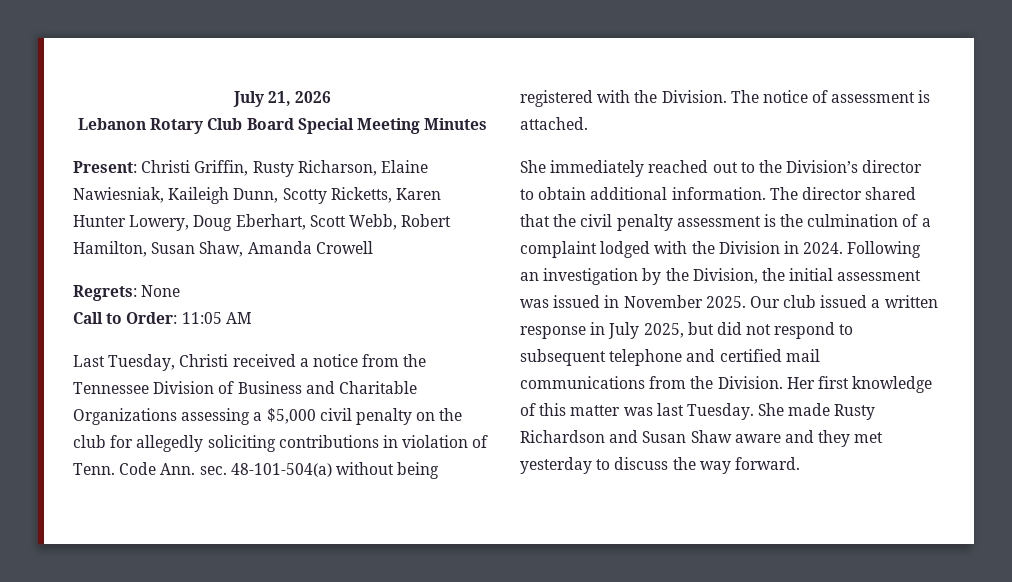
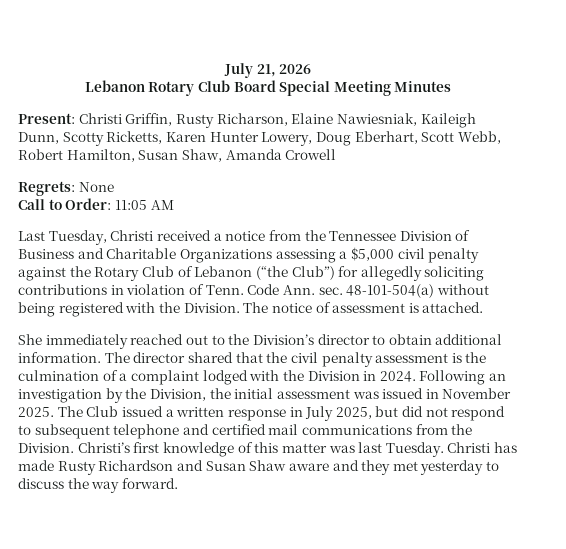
- Last Tuesday, Christi received a notice from the Tennessee Division of Business and Charitable Organizations assessing a $5,000 civil penalty on the club for allegedly soliciting contributions in violation of Tenn.
+ Last Tuesday, Christi received a notice from the Tennessee Division of Business and Charitable Organizations assessing a $5,000 civil penalty against the Rotary Club of Lebanon (“the Club”) for allegedly soliciting contributions in violation of Tenn.
- Our club issued a written response in July 2025, but did not respond to subsequent telephone and certified mail communications from the Division.
+ The Club issued a written response in July 2025, but did not respond to subsequent telephone and certified mail communications from the Division.
- Her first knowledge of this matter was last Tuesday.
+ Christi’s first knowledge of this matter was last Tuesday.
- She made Rusty Richardson and Susan Shaw aware and they met yesterday to discuss the way forward.
+ Christi has made Rusty Richardson and Susan Shaw aware and they met yesterday to discuss the way forward.

